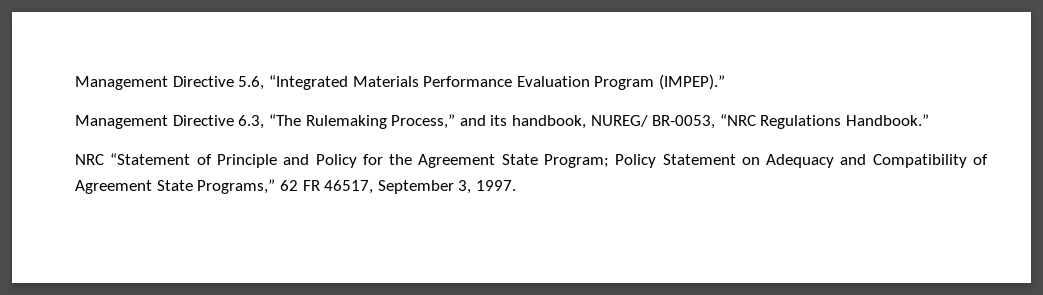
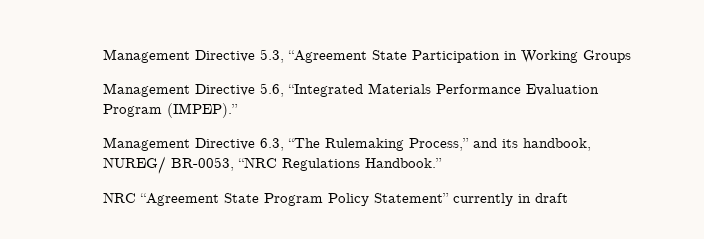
+ Management Directive 5.3, “Agreement State Participation in Working Groups
- NRC “Statement of Principle and Policy for the Agreement State Program; Policy Statement on Adequacy and Compatibility of Agreement State Programs,” 62 FR 46517, September 3, 1997.
+ NRC “Agreement State Program Policy Statement” currently in draft

